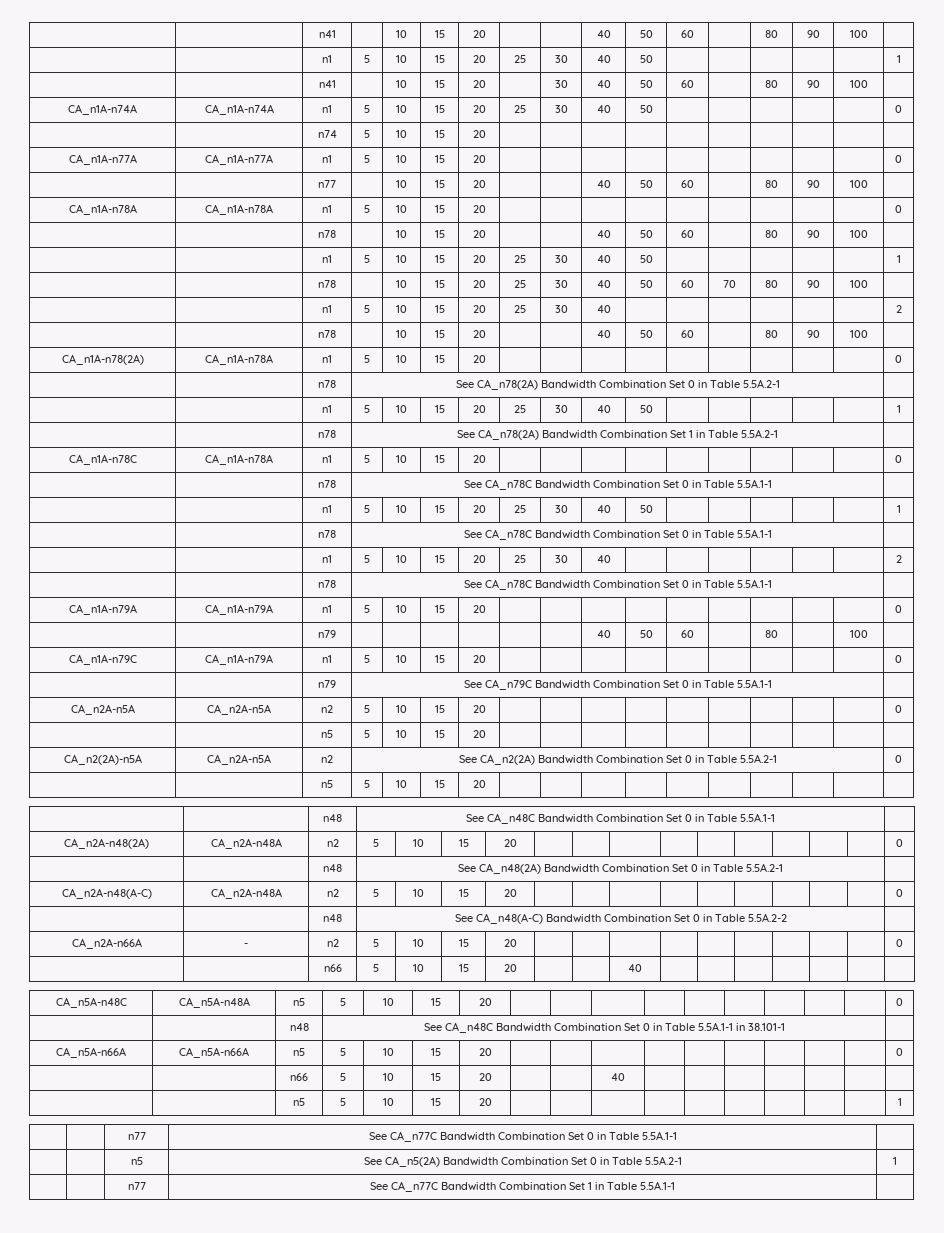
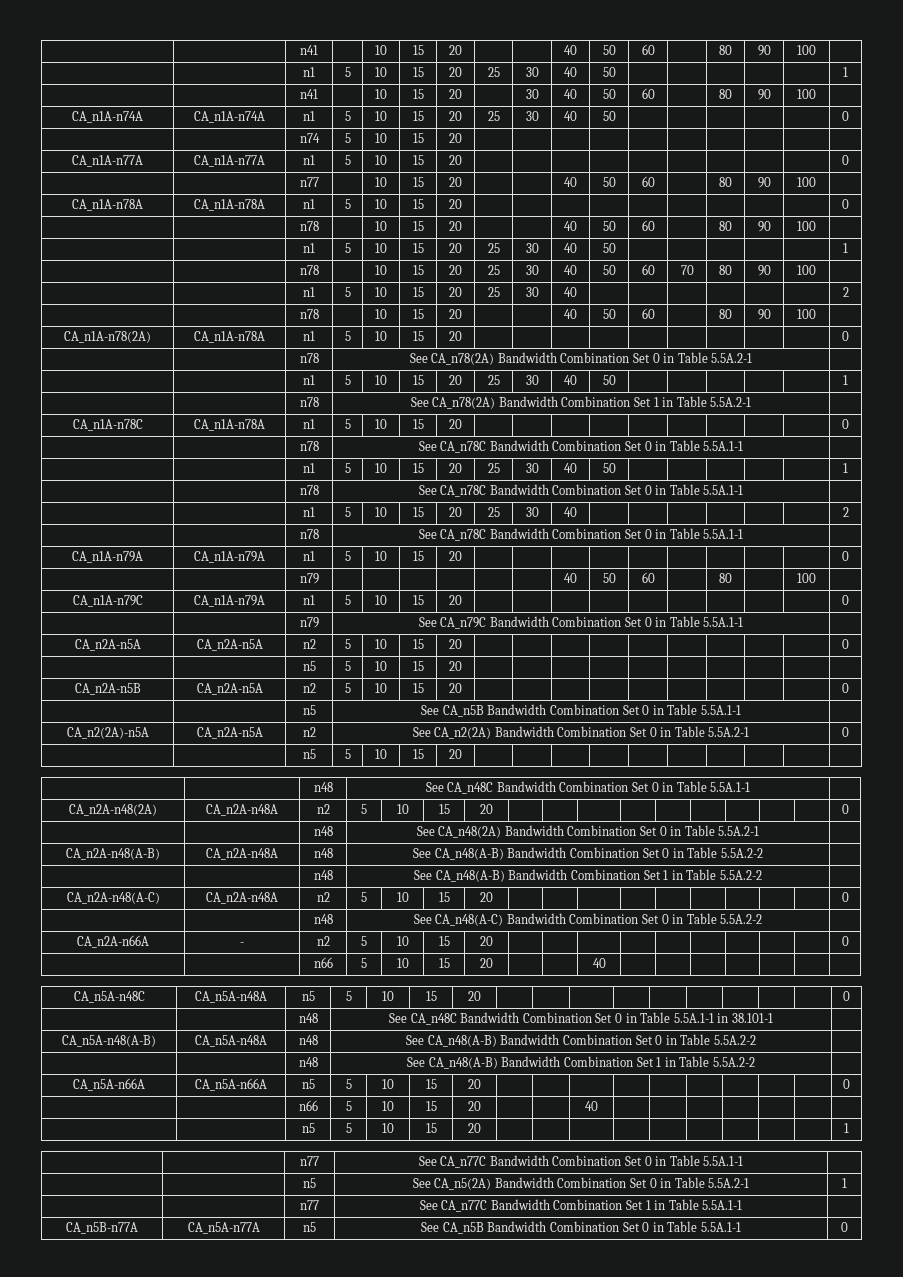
+ CA_n2A-n5B | CA_n2A-n5A | n2 | 5 | 10 | 15 | 20 | | | | | | | | | | 0
+ | | n5 | See CA_n5B Bandwidth Combination Set 0 in Table 5.5A.1-1 |
+ CA_n2A-n48(A-B) | CA_n2A-n48A | n48 | See CA_n48(A-B) Bandwidth Combination Set 0 in Table 5.5A.2-2 |
+ | | n48 | See CA_n48(A-B) Bandwidth Combination Set 1 in Table 5.5A.2-2 |
+ CA_n5A-n48(A-B) | CA_n5A-n48A | n48 | See CA_n48(A-B) Bandwidth Combination Set 0 in Table 5.5A.2-2 |
+ | | n48 | See CA_n48(A-B) Bandwidth Combination Set 1 in Table 5.5A.2-2 |
+ CA_n5B-n77A | CA_n5A-n77A | n5 | See CA_n5B Bandwidth Combination Set 0 in Table 5.5A.1-1 | 0

